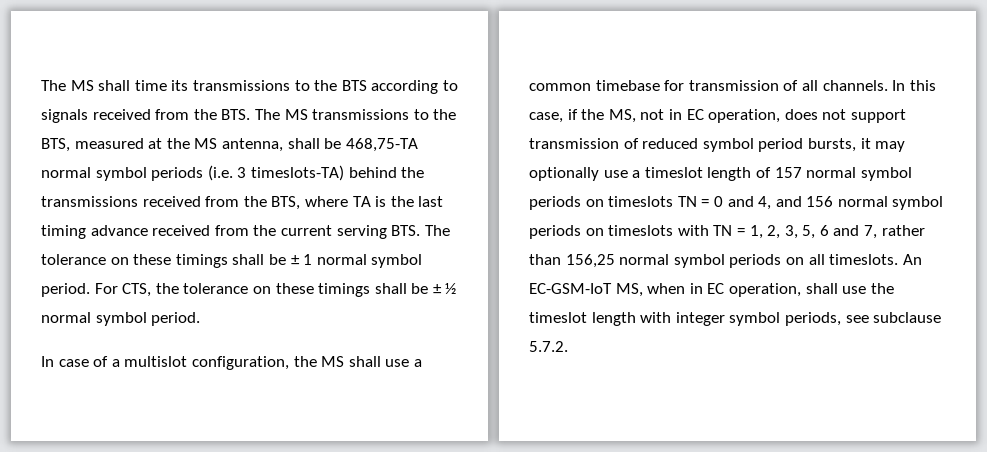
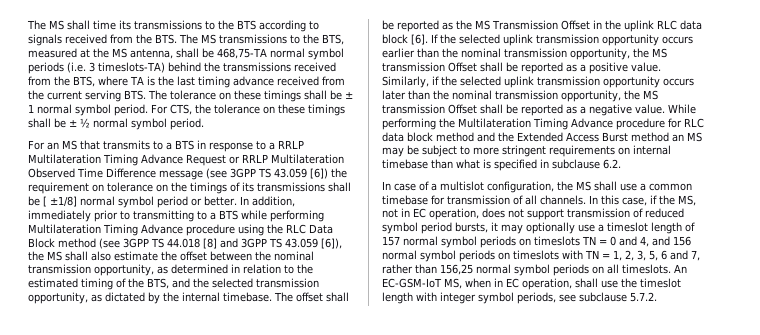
+ For an MS that transmits to a BTS in response to a RRLP Multilateration Timing Advance Request or RRLP Multilateration Observed Time Difference message (see 3GPP TS 43.059 [6]) the requirement on tolerance on the timings of its transmissions shall be [ ±1/8] normal symbol period or better. In addition, immediately prior to transmitting to a BTS while performing Multilateration Timing Advance procedure using the RLC Data Block method (see 3GPP TS 44.018 [8] and 3GPP TS 43.059 [6]), the MS shall also estimate the offset between the nominal transmission opportunity, as determined in relation to the estimated timing of the BTS, and the selected transmission opportunity, as dictated by the internal timebase. The offset shall be reported as the MS Transmission Offset in the uplink RLC data block [6]. If the selected uplink transmission opportunity occurs earlier than the nominal transmission opportunity, the MS transmission Offset shall be reported as a positive value. Similarly, if the selected uplink transmission opportunity occurs later than the nominal transmission opportunity, the MS transmission Offset shall be reported as a negative value. While performing the Multilateration Timing Advance procedure for RLC data block method and the Extended Access Burst method an MS may be subject to more stringent requirements on internal timebase than what is specified in subclause 6.2.

